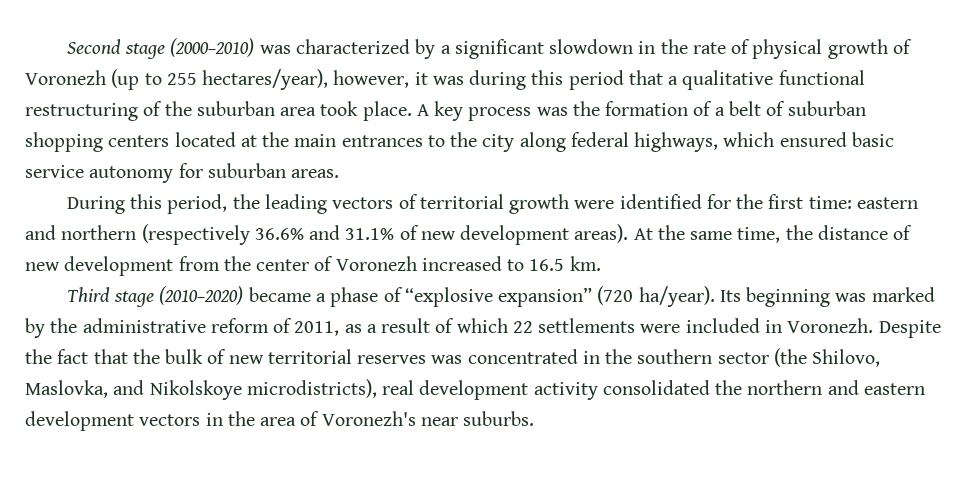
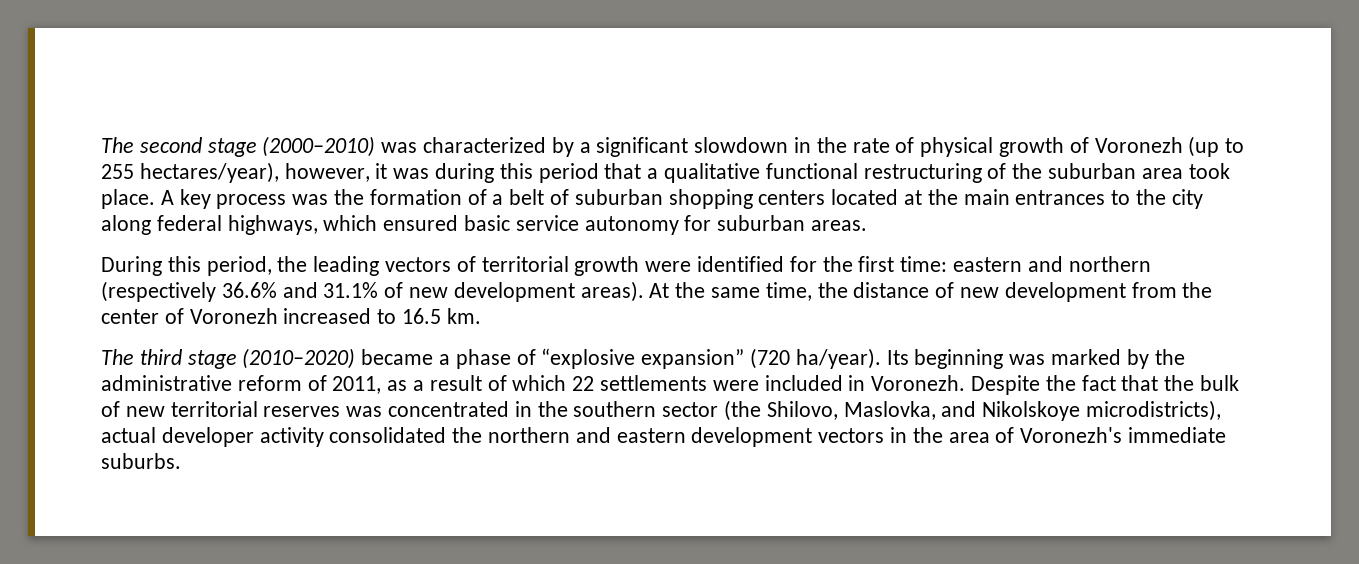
- Second stage (2000–2010) was characterized by a significant slowdown in the rate of physical growth of Voronezh (up to 255 hectares/year), however, it was during this period that a qualitative functional restructuring of the suburban area took place.
+ The second stage (2000–2010) was characterized by a significant slowdown in the rate of physical growth of Voronezh (up to 255 hectares/year), however, it was during this period that a qualitative functional restructuring of the suburban area took place.
- Third stage (2010–2020) became a phase of “explosive expansion” (720 ha/year).
+ The third stage (2010–2020) became a phase of “explosive expansion” (720 ha/year).
- Despite the fact that the bulk of new territorial reserves was concentrated in the southern sector (the Shilovo, Maslovka, and Nikolskoye microdistricts), real development activity consolidated the northern and eastern development vectors in the area of Voronezh's near suburbs.
+ Despite the fact that the bulk of new territorial reserves was concentrated in the southern sector (the Shilovo, Maslovka, and Nikolskoye microdistricts), actual developer activity consolidated the northern and eastern development vectors in the area of Voronezh's immediate suburbs.

